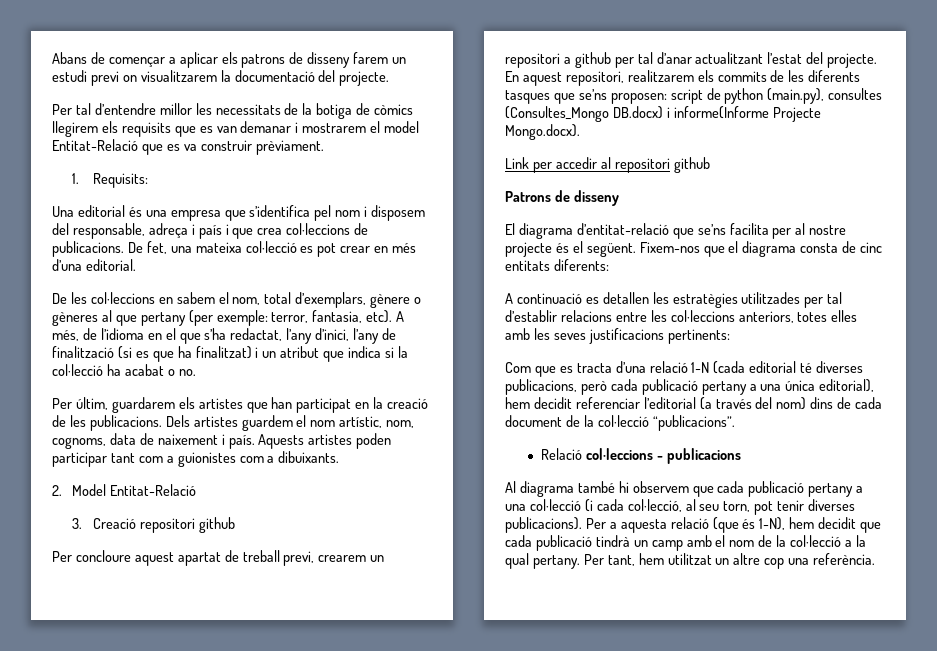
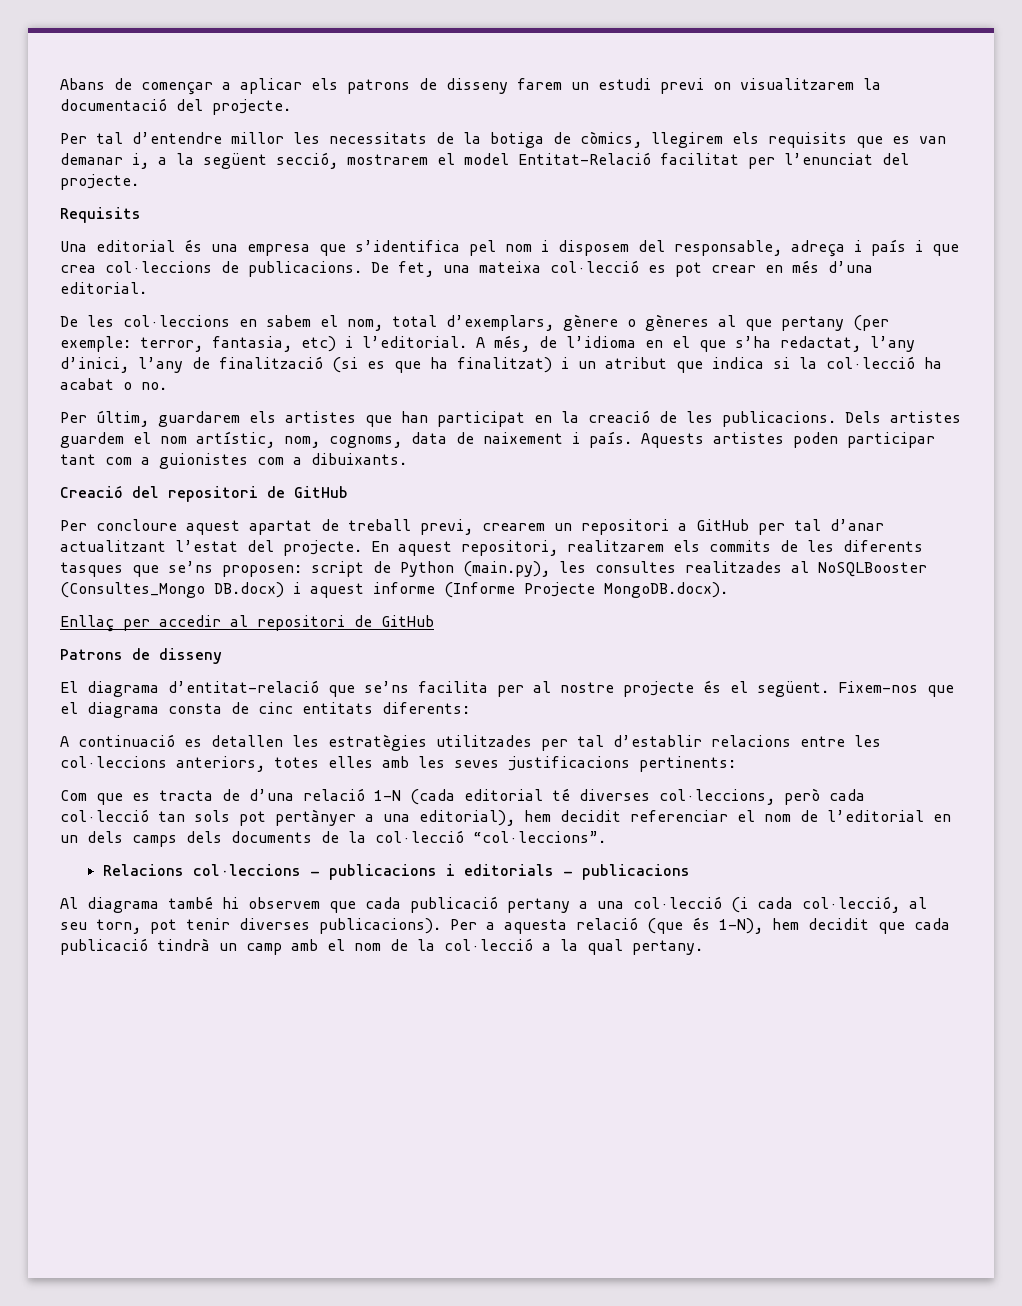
- Per tal d’entendre millor les necessitats de la botiga de còmics llegirem els requisits que es van demanar i mostrarem el model Entitat-Relació que es va construir prèviament.
- 1. Requisits:
+ Per tal d’entendre millor les necessitats de la botiga de còmics, llegirem els requisits que es van demanar i, a la següent secció, mostrarem el model Entitat-Relació facilitat per l’enunciat del projecte.
+ Requisits
- De les col·leccions en sabem el nom, total d’exemplars, gènere o gèneres al que pertany (per exemple: terror, fantasia, etc).
+ De les col·leccions en sabem el nom, total d’exemplars, gènere o gèneres al que pertany (per exemple: terror, fantasia, etc) i l’editorial.
- 2. Model Entitat-Relació
- 3. Creació repositori github
+ Creació del repositori de GitHub
- Per concloure aquest apartat de treball previ, crearem un repositori a github per tal d’anar actualitzant l’estat del projecte.
+ Per concloure aquest apartat de treball previ, crearem un repositori a GitHub per tal d’anar actualitzant l’estat del projecte.
- En aquest repositori, realitzarem els commits de les diferents tasques que se’ns proposen: script de python (main.py), consultes (Consultes_Mongo DB.docx) i informe(Informe Projecte Mongo.docx).
- Link per accedir al repositori github
+ En aquest repositori, realitzarem els commits de les diferents tasques que se’ns proposen: script de Python (main.py), les consultes realitzades al NoSQLBooster (Consultes_Mongo DB.docx) i aquest informe (Informe Projecte MongoDB.docx).
+ Enllaç per accedir al repositori de GitHub
- Com que es tracta d’una relació 1-N (cada editorial té diverses publicacions, però cada publicació pertany a una única editorial), hem decidit referenciar l’editorial (a través del nom) dins de cada document de la col·lecció “publicacions”.
- Relació col·leccions - publicacions
+ Com que es tracta de d’una relació 1-N (cada editorial té diverses col·leccions, però cada col·lecció tan sols pot pertànyer a una editorial), hem decidit referenciar el nom de l’editorial en un dels camps dels documents de la col·lecció “col·leccions”.
+ Relacions col·leccions - publicacions i editorials - publicacions
- Per tant, hem utilitzat un altre cop una referència.

